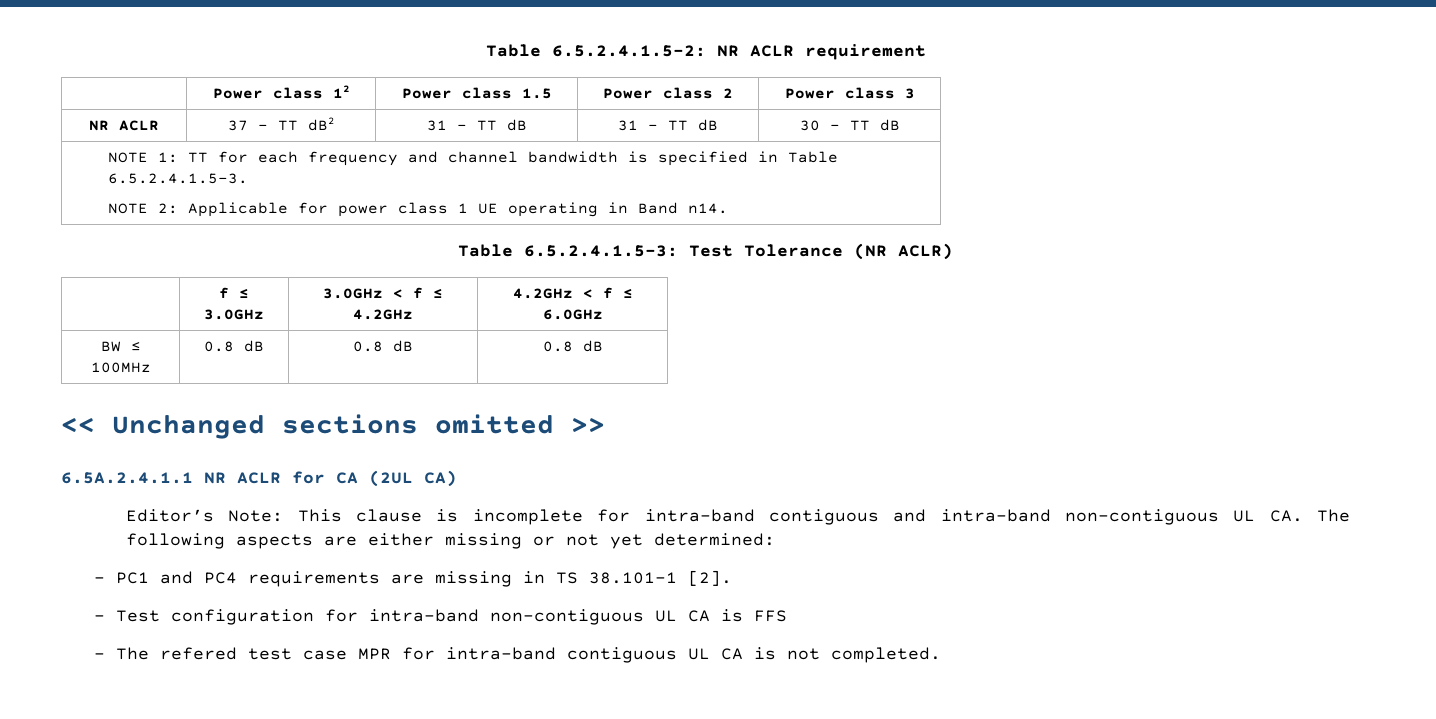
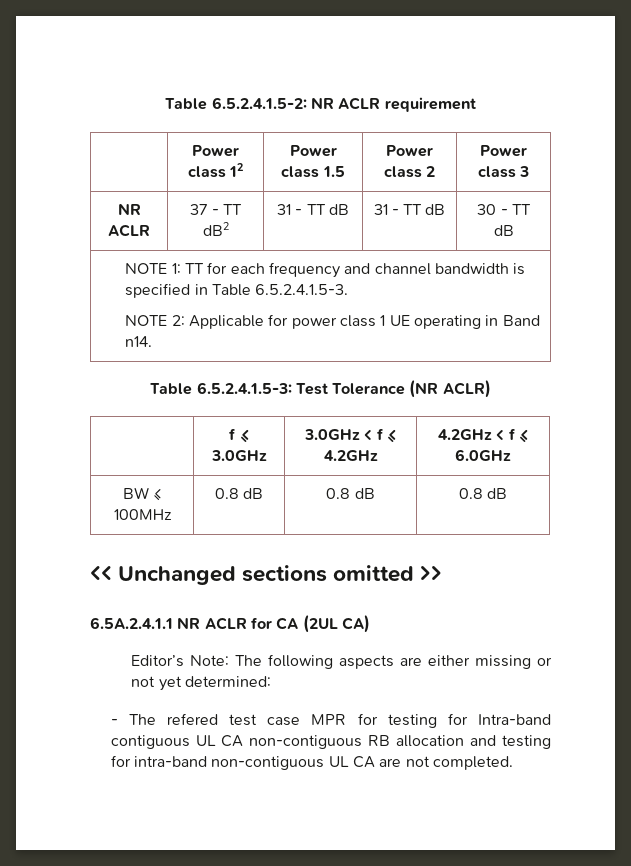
- Editor’s Note: This clause is incomplete for intra-band contiguous and intra-band non-contiguous UL CA. The following aspects are either missing or not yet determined:
+ Editor’s Note: The following aspects are either missing or not yet determined:
- - PC1 and PC4 requirements are missing in TS 38.101-1 [2].
- - Test configuration for intra-band non-contiguous UL CA is FFS
- - The refered test case MPR for intra-band contiguous UL CA is not completed.
+ - The refered test case MPR for testing for Intra-band contiguous UL CA non-contiguous RB allocation and testing for intra-band non-contiguous UL CA are not completed.

